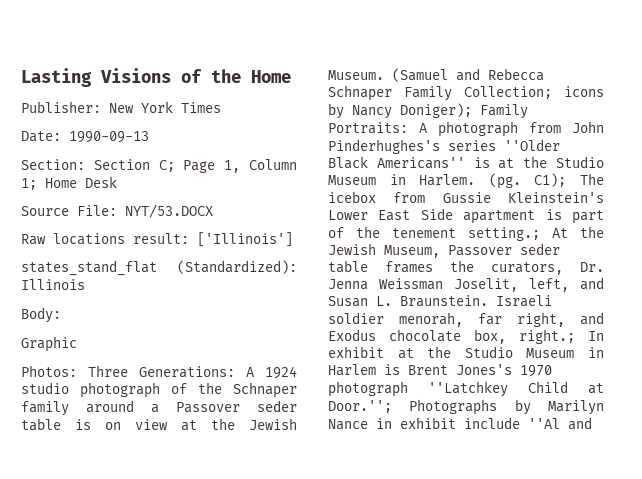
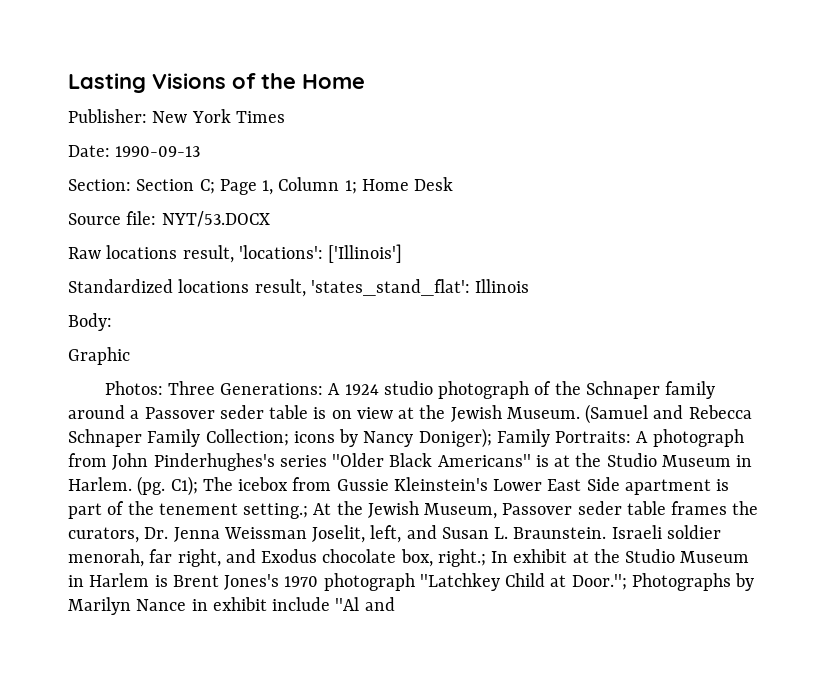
- Source File: NYT/53.DOCX
+ Source file: NYT/53.DOCX
- Raw locations result: ['Illinois']
+ Raw locations result, 'locations': ['Illinois']
- states_stand_flat (Standardized): Illinois
+ Standardized locations result, 'states_stand_flat': Illinois

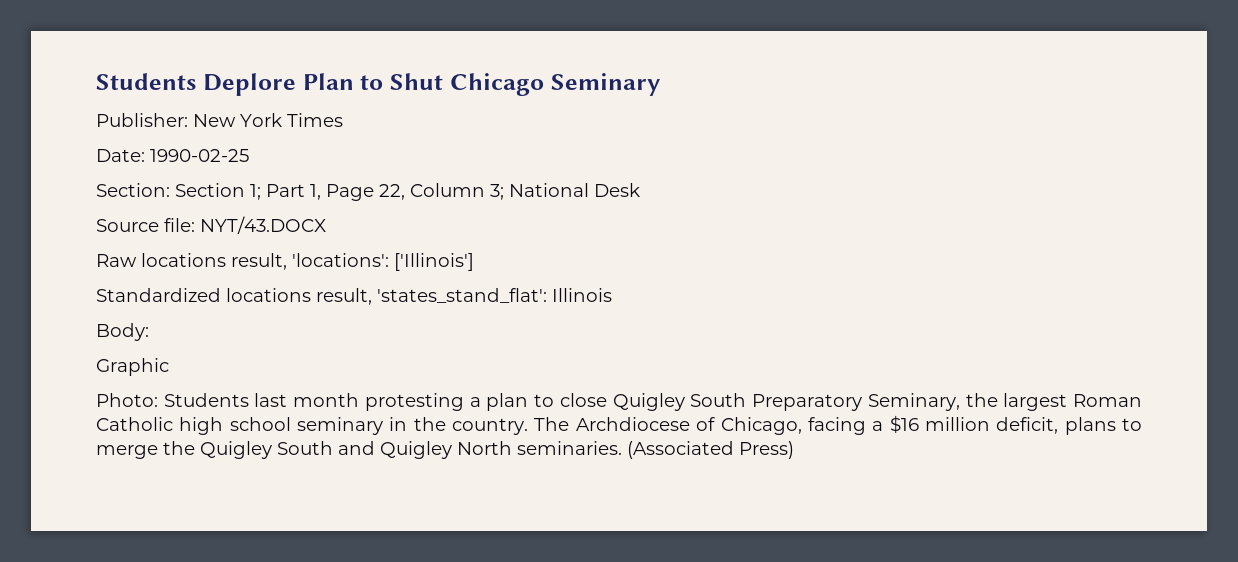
- Lasting Visions of the Home
+ Students Deplore Plan to Shut Chicago Seminary
- Date: 1990-09-13
+ Date: 1990-02-25
- Section: Section C; Page 1, Column 1; Home Desk
+ Section: Section 1; Part 1, Page 22, Column 3; National Desk
- Source file: NYT/53.DOCX
+ Source file: NYT/43.DOCX
- Photos: Three Generations: A 1924 studio photograph of the Schnaper family around a Passover seder table is on view at the Jewish Museum. (Samuel and Rebecca Schnaper Family Collection; icons by Nancy Doniger); Family Portraits: A photograph from John Pinderhughes's series ''Older Black Americans'' is at the Studio Museum in Harlem. (pg. C1); The icebox from Gussie Kleinstein's Lower East Side apartment is part of the tenement setting.; At the Jewish Museum, Passover seder table frames the curators, Dr. Jenna Weissman Joselit, left, and Susan L. Braunstein. Israeli soldier menorah, far right, and Exodus chocolate box, right.; In exhibit at the Studio Museum in Harlem is Brent Jones's 1970 photograph ''Latchkey Child at Door.''; Photographs by Marilyn Nance in exhibit include ''Al and
+ Photo: Students last month protesting a plan to close Quigley South Preparatory Seminary, the largest Roman Catholic high school seminary in the country. The Archdiocese of Chicago, facing a $16 million deficit, plans to merge the Quigley South and Quigley North seminaries. (Associated Press)

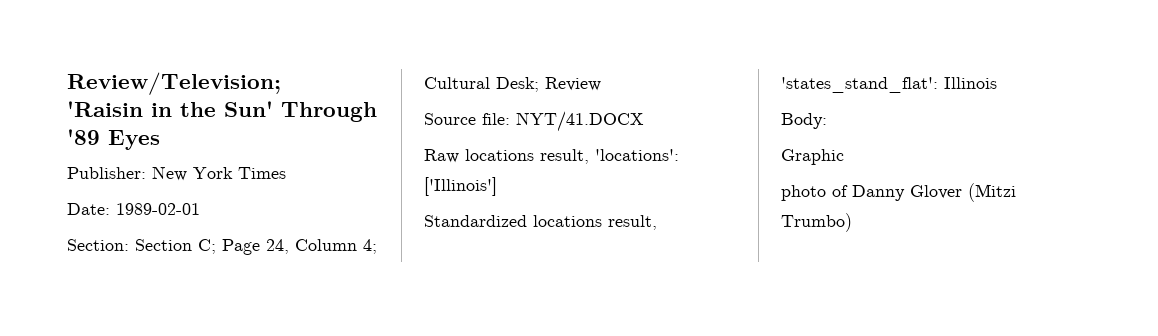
- Students Deplore Plan to Shut Chicago Seminary
+ Review/Television;
+ 'Raisin in the Sun' Through '89 Eyes
- Date: 1990-02-25
+ Date: 1989-02-01
- Section: Section 1; Part 1, Page 22, Column 3; National Desk
+ Section: Section C; Page 24, Column 4; Cultural Desk; Review
- Source file: NYT/43.DOCX
+ Source file: NYT/41.DOCX
- Photo: Students last month protesting a plan to close Quigley South Preparatory Seminary, the largest Roman Catholic high school seminary in the country. The Archdiocese of Chicago, facing a $16 million deficit, plans to merge the Quigley South and Quigley North seminaries. (Associated Press)
+ photo of Danny Glover (Mitzi Trumbo)

